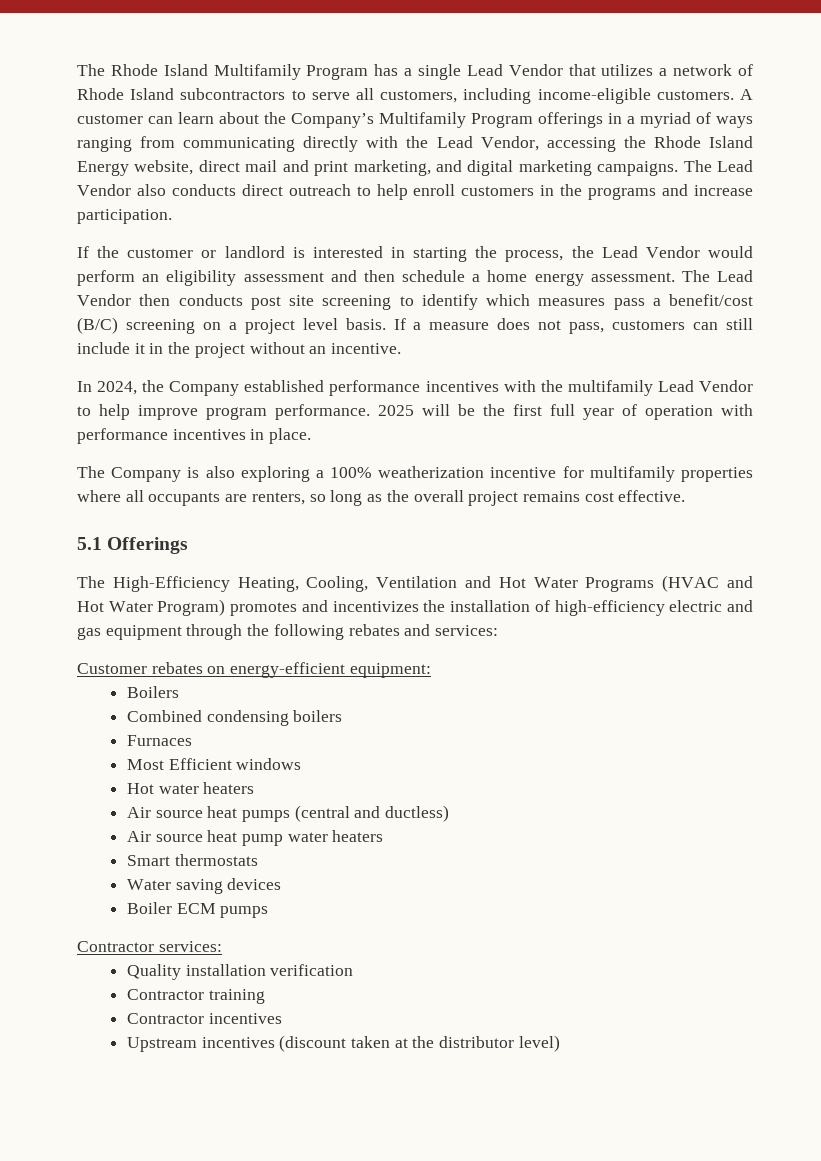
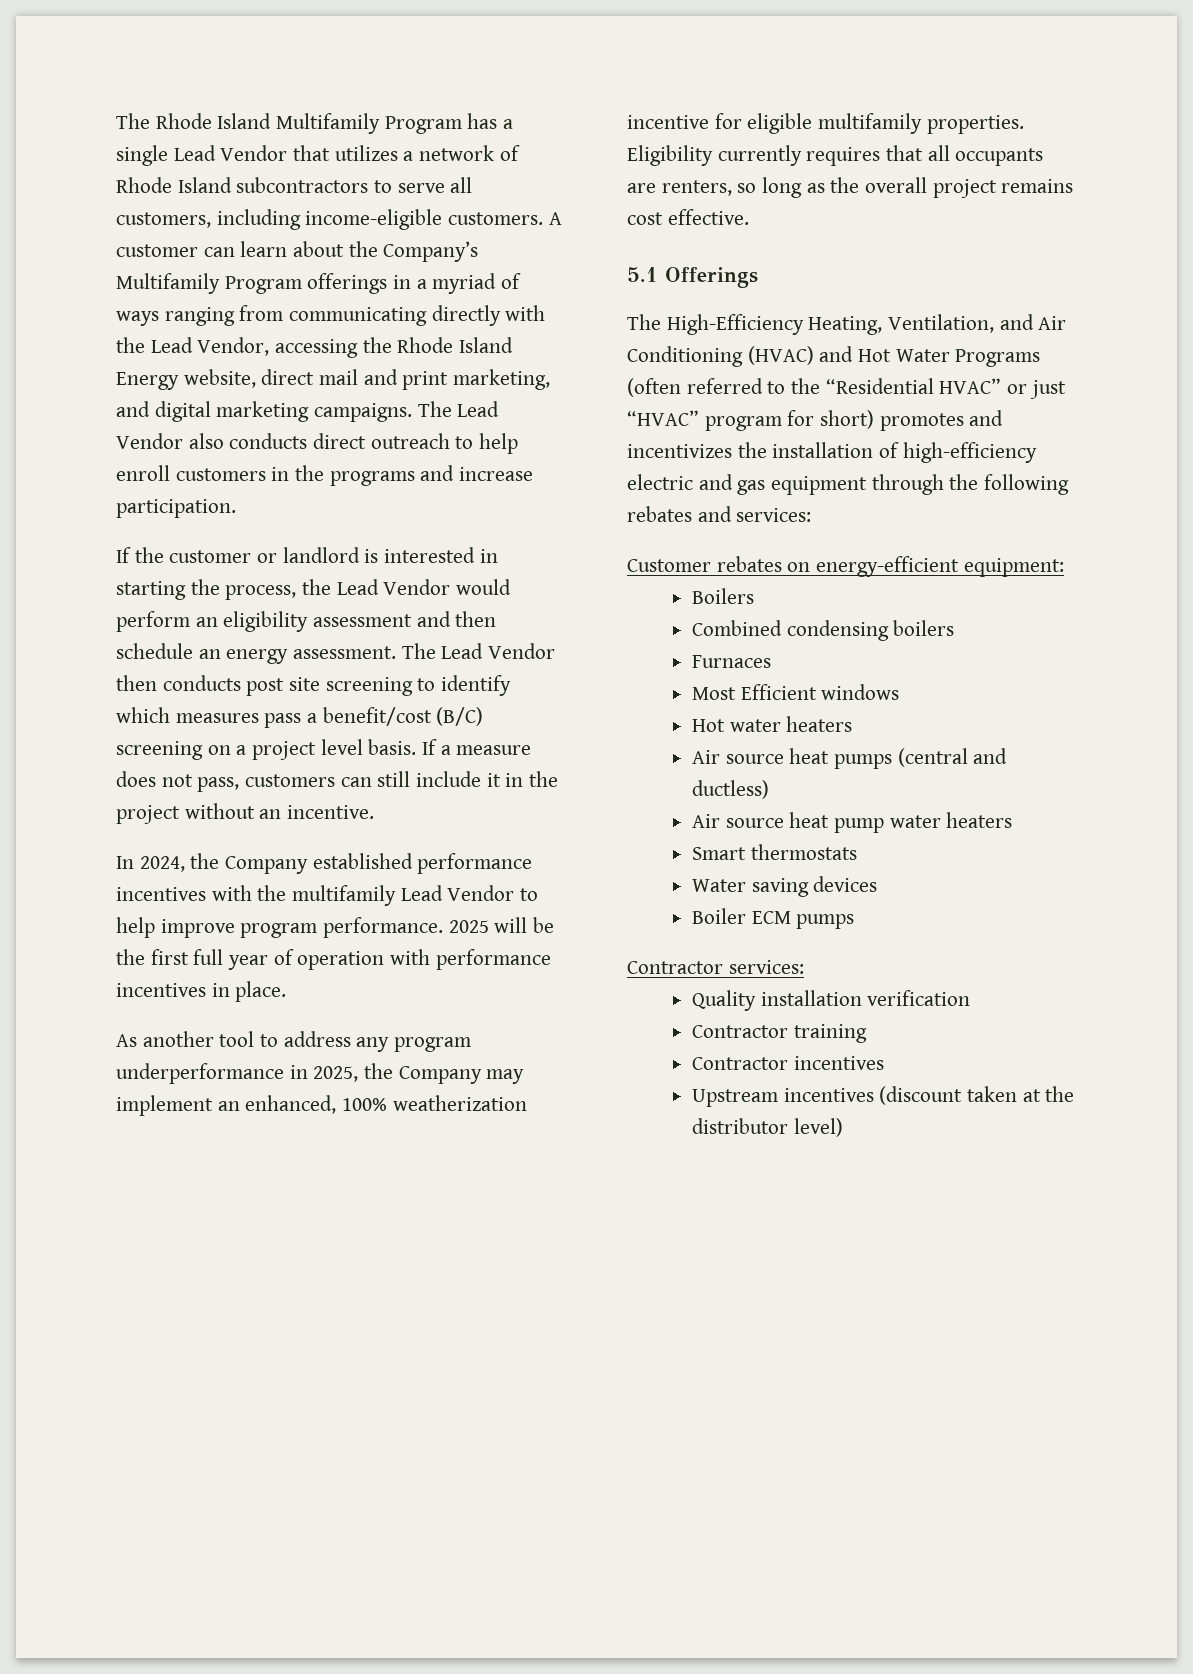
- If the customer or landlord is interested in starting the process, the Lead Vendor would perform an eligibility assessment and then schedule a home energy assessment.
+ If the customer or landlord is interested in starting the process, the Lead Vendor would perform an eligibility assessment and then schedule an energy assessment.
- The Company is also exploring a 100% weatherization incentive for multifamily properties where all occupants are renters, so long as the overall project remains cost effective.
+ As another tool to address any program underperformance in 2025, the Company may implement an enhanced, 100% weatherization incentive for eligible multifamily properties. Eligibility currently requires that all occupants are renters, so long as the overall project remains cost effective.
- The High-Efficiency Heating, Cooling, Ventilation and Hot Water Programs (HVAC and Hot Water Program) promotes and incentivizes the installation of high-efficiency electric and gas equipment through the following rebates and services:
+ The High-Efficiency Heating, Ventilation, and Air Conditioning (HVAC) and Hot Water Programs (often referred to the “Residential HVAC” or just “HVAC” program for short) promotes and incentivizes the installation of high-efficiency electric and gas equipment through the following rebates and services:

